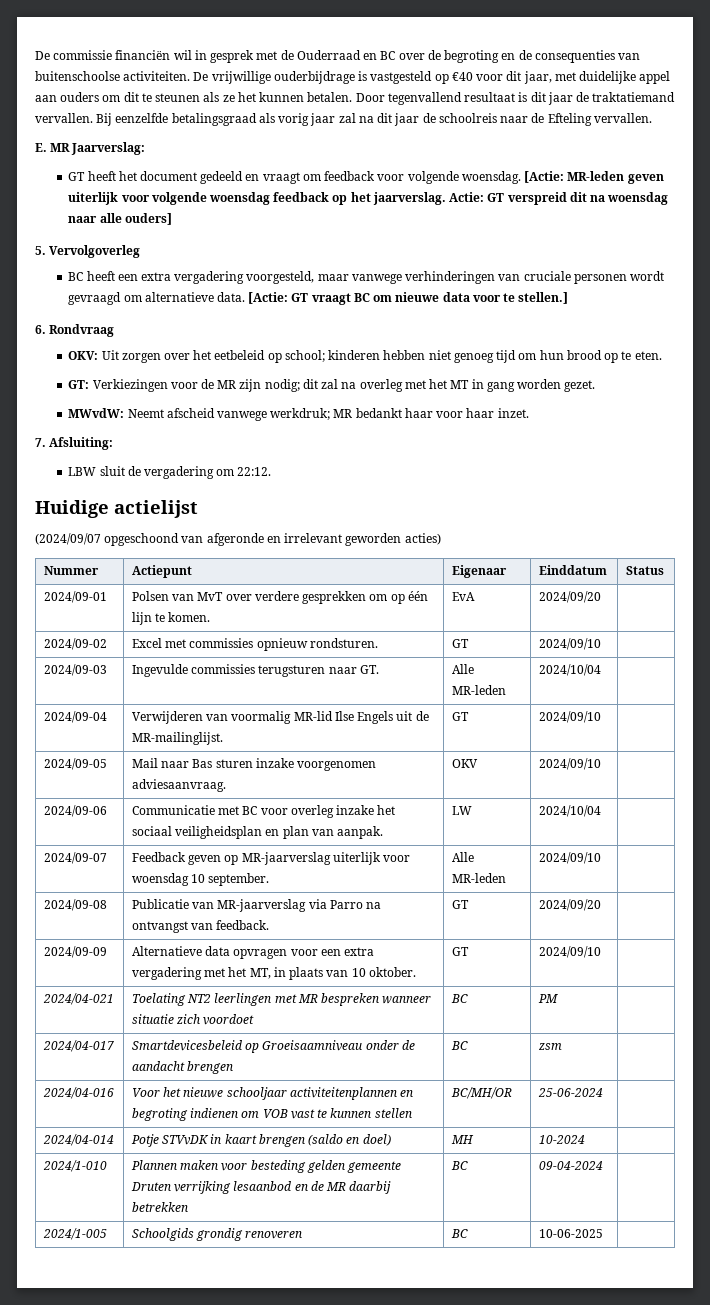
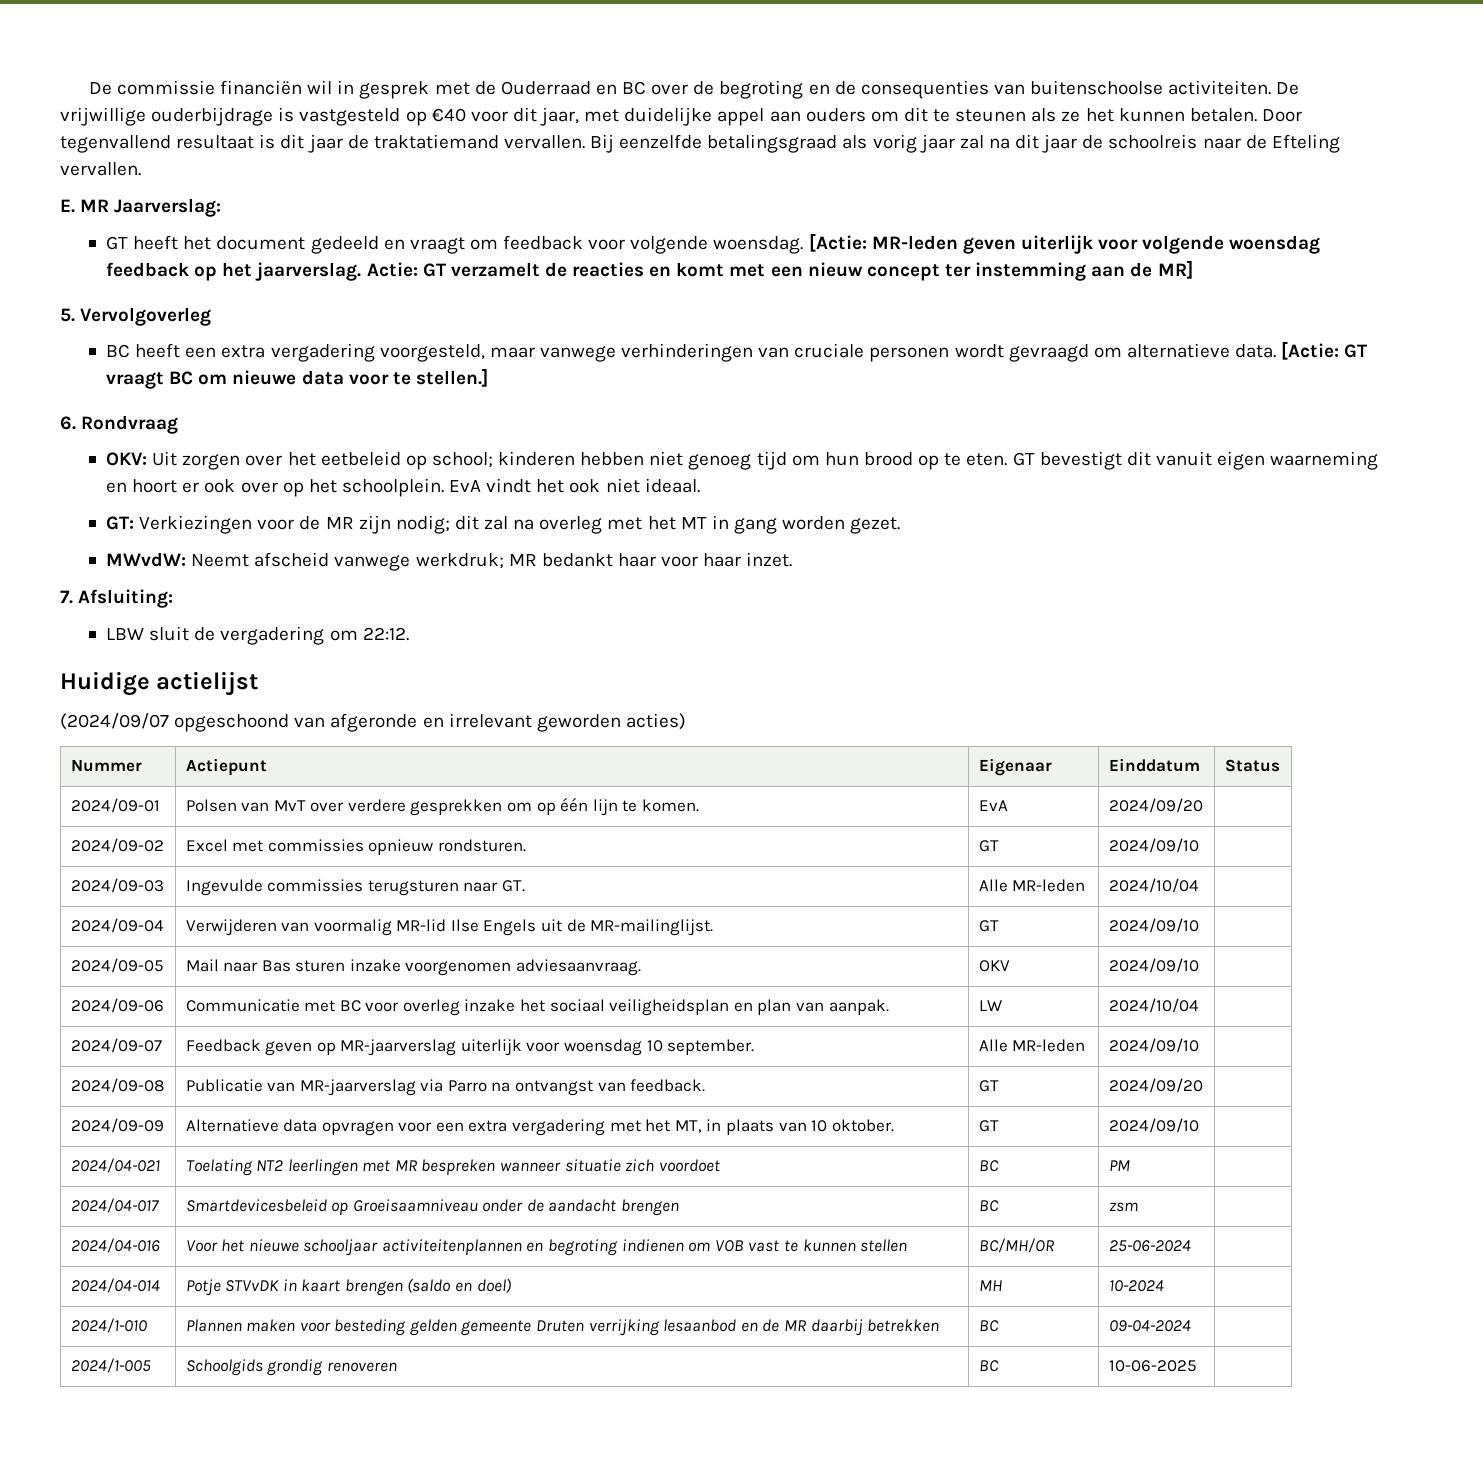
- Actie: GT verspreid dit na woensdag naar alle ouders]
+ Actie: GT verzamelt de reacties en komt met een nieuw concept ter instemming aan de MR]
+ GT bevestigt dit vanuit eigen waarneming en hoort er ook over op het schoolplein. EvA vindt het ook niet ideaal.

